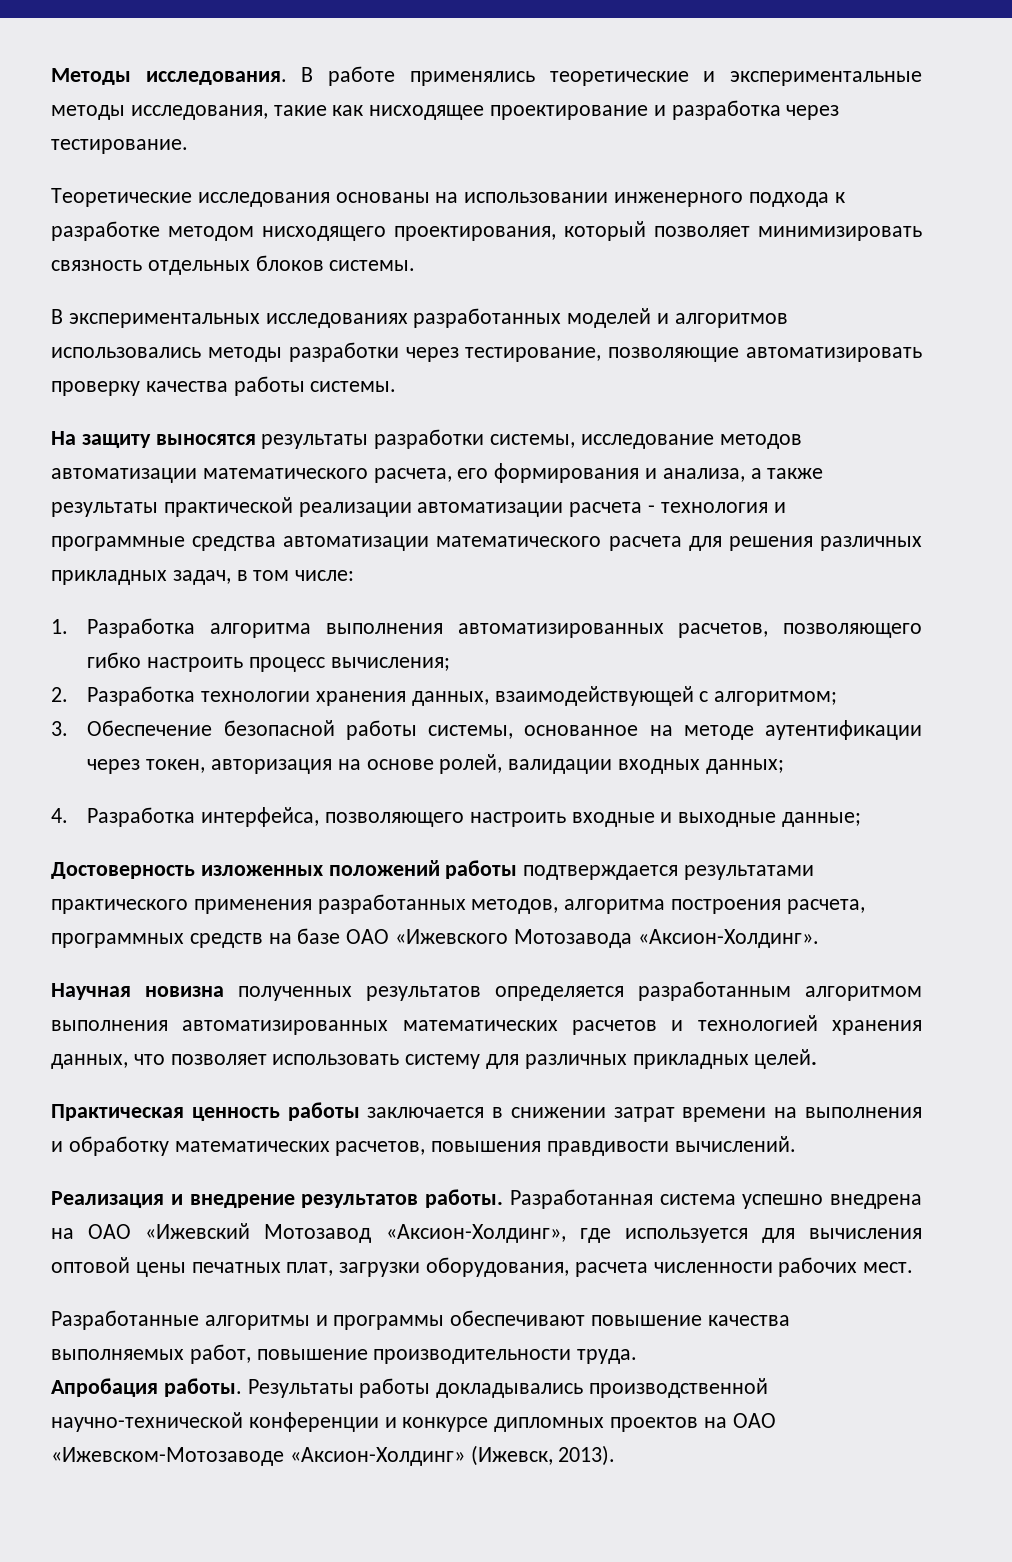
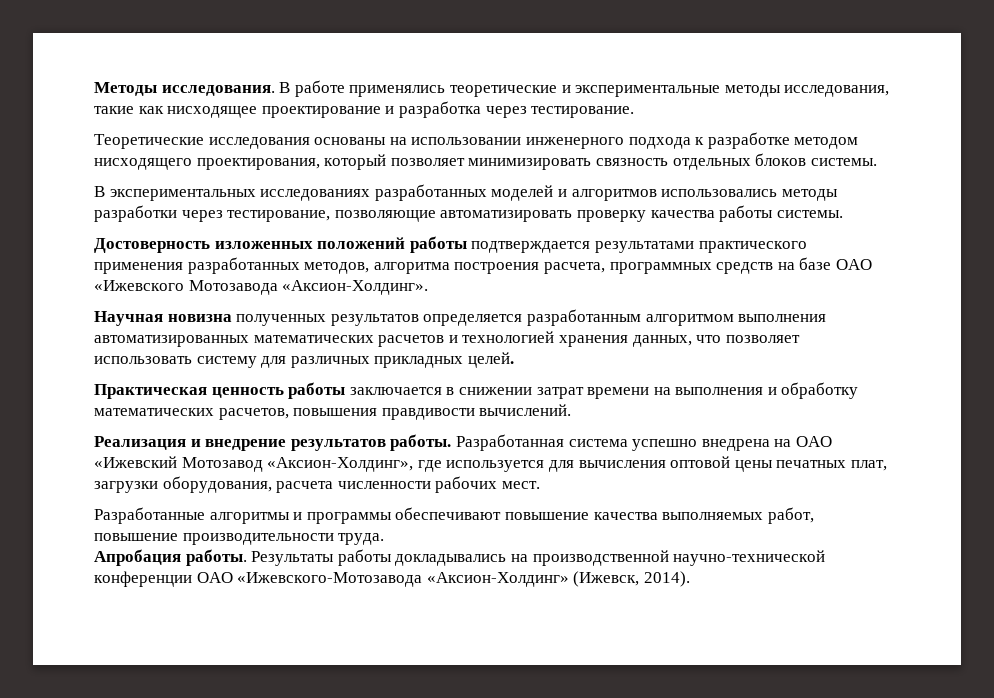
- На защиту выносятся результаты разработки системы, исследование методов автоматизации математического расчета, его формирования и анализа, а также результаты практической реализации автоматизации расчета - технология и программные средства автоматизации математического расчета для решения различных прикладных задач, в том числе:
- 1. Разработка алгоритма выполнения автоматизированных расчетов, позволяющего гибко настроить процесс вычисления;
- 2. Разработка технологии хранения данных, взаимодействующей с алгоритмом;
- 3. Обеспечение безопасной работы системы, основанное на методе аутентификации через токен, авторизация на основе ролей, валидации входных данных;
- 4. Разработка интерфейса, позволяющего настроить входные и выходные данные;
- Результаты работы докладывались производственной научно-технической конференции и конкурсе дипломных проектов на ОАО «Ижевском-Мотозаводе «Аксион-Холдинг» (Ижевск, 2013).
+ Результаты работы докладывались на производственной научно-технической конференции ОАО «Ижевского-Мотозавода «Аксион-Холдинг» (Ижевск, 2014).

